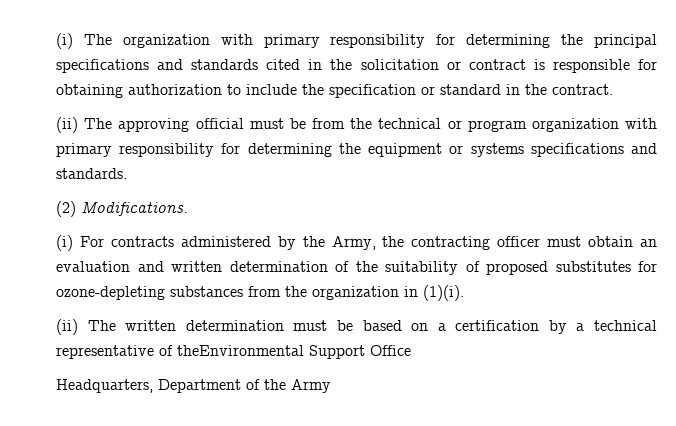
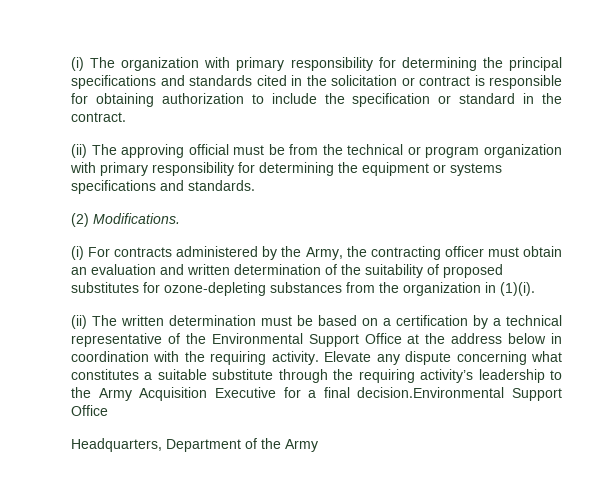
- (ii) The written determination must be based on a certification by a technical representative of theEnvironmental Support Office
+ (ii) The written determination must be based on a certification by a technical representative of the Environmental Support Office at the address below in coordination with the requiring activity. Elevate any dispute concerning what constitutes a suitable substitute through the requiring activity’s leadership to the Army Acquisition Executive for a final decision.Environmental Support Office

